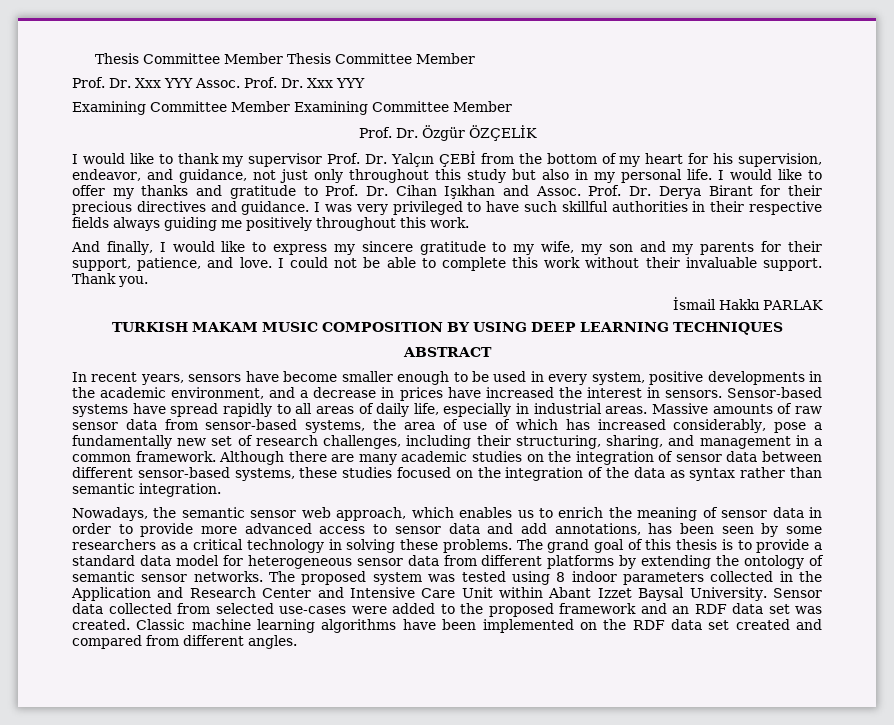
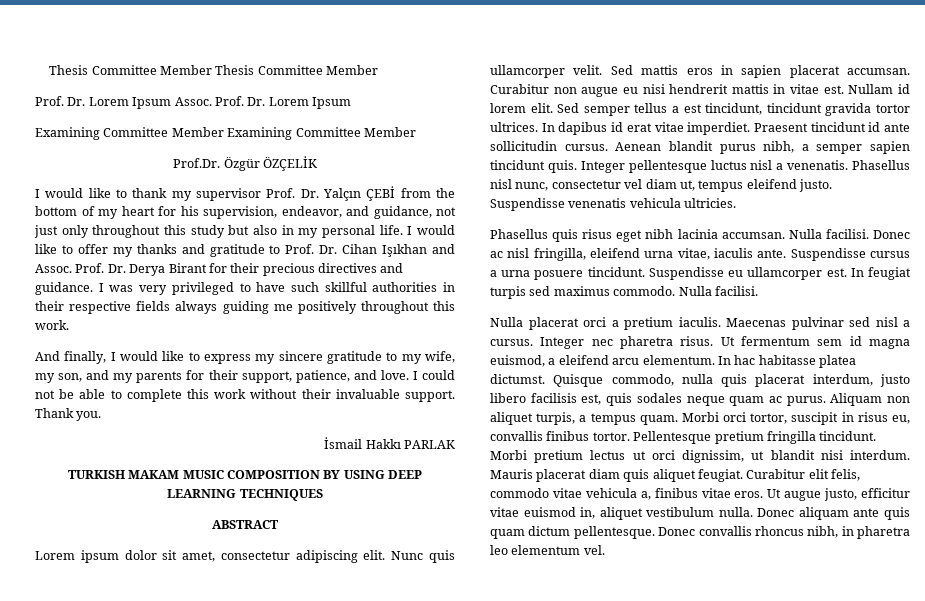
- Prof. Dr. Xxx YYY Assoc. Prof. Dr. Xxx YYY
+ Prof. Dr. Lorem Ipsum Assoc. Prof. Dr. Lorem Ipsum
- Prof. Dr. Özgür ÖZÇELİK
+ Prof.Dr. Özgür ÖZÇELİK
- And finally, I would like to express my sincere gratitude to my wife, my son and my parents for their support, patience, and love.
+ And finally, I would like to express my sincere gratitude to my wife, my son, and my parents for their support, patience, and love.
- In recent years, sensors have become smaller enough to be used in every system, positive developments in the academic environment, and a decrease in prices have increased the interest in sensors. Sensor-based systems have spread rapidly to all areas of daily life, especially in industrial areas. Massive amounts of raw sensor data from sensor-based systems, the area of use of which has increased considerably, pose a fundamentally new set of research challenges, including their structuring, sharing, and management in a common framework. Although there are many academic studies on the integration of sensor data between different sensor-based systems, these studies focused on the integration of the data as syntax rather than semantic integration.
- Nowadays, the semantic sensor web approach, which enables us to enrich the meaning of sensor data in order to provide more advanced access to sensor data and add annotations, has been seen by some researchers as a critical technology in solving these problems. The grand goal of this thesis is to provide a standard data model for heterogeneous sensor data from different platforms by extending the ontology of semantic sensor networks. The proposed system was tested using 8 indoor parameters collected in the Application and Research Center and Intensive Care Unit within Abant Izzet Baysal University. Sensor data collected from selected use-cases were added to the proposed framework and an RDF data set was created. Classic machine learning algorithms have been implemented on the RDF data set created and compared from different angles.
+ Lorem ipsum dolor sit amet, consectetur adipiscing elit. Nunc quis ullamcorper velit. Sed mattis eros in sapien placerat accumsan. Curabitur non augue eu nisi hendrerit mattis in vitae est. Nullam id lorem elit. Sed semper tellus a est tincidunt, tincidunt gravida tortor ultrices. In dapibus id erat vitae imperdiet. Praesent tincidunt id ante sollicitudin cursus. Aenean blandit purus nibh, a semper sapien tincidunt quis. Integer pellentesque luctus nisl a venenatis. Phasellus nisl nunc, consectetur vel diam ut, tempus eleifend justo. Suspendisse venenatis vehicula ultricies.
+ Phasellus quis risus eget nibh lacinia accumsan. Nulla facilisi. Donec ac nisl fringilla, eleifend urna vitae, iaculis ante. Suspendisse cursus a urna posuere tincidunt. Suspendisse eu ullamcorper est. In feugiat turpis sed maximus commodo. Nulla facilisi.
+ Nulla placerat orci a pretium iaculis. Maecenas pulvinar sed nisl a cursus. Integer nec pharetra risus. Ut fermentum sem id magna euismod, a eleifend arcu elementum. In hac habitasse platea dictumst. Quisque commodo, nulla quis placerat interdum, justo libero facilisis est, quis sodales neque quam ac purus. Aliquam non aliquet turpis, a tempus quam. Morbi orci tortor, suscipit in risus eu, convallis finibus tortor. Pellentesque pretium fringilla tincidunt. Morbi pretium lectus ut orci dignissim, ut blandit nisi interdum. Mauris placerat diam quis aliquet feugiat. Curabitur elit felis, commodo vitae vehicula a, finibus vitae eros. Ut augue justo, efficitur vitae euismod in, aliquet vestibulum nulla. Donec aliquam ante quis quam dictum pellentesque. Donec convallis rhoncus nibh, in pharetra leo elementum vel.

